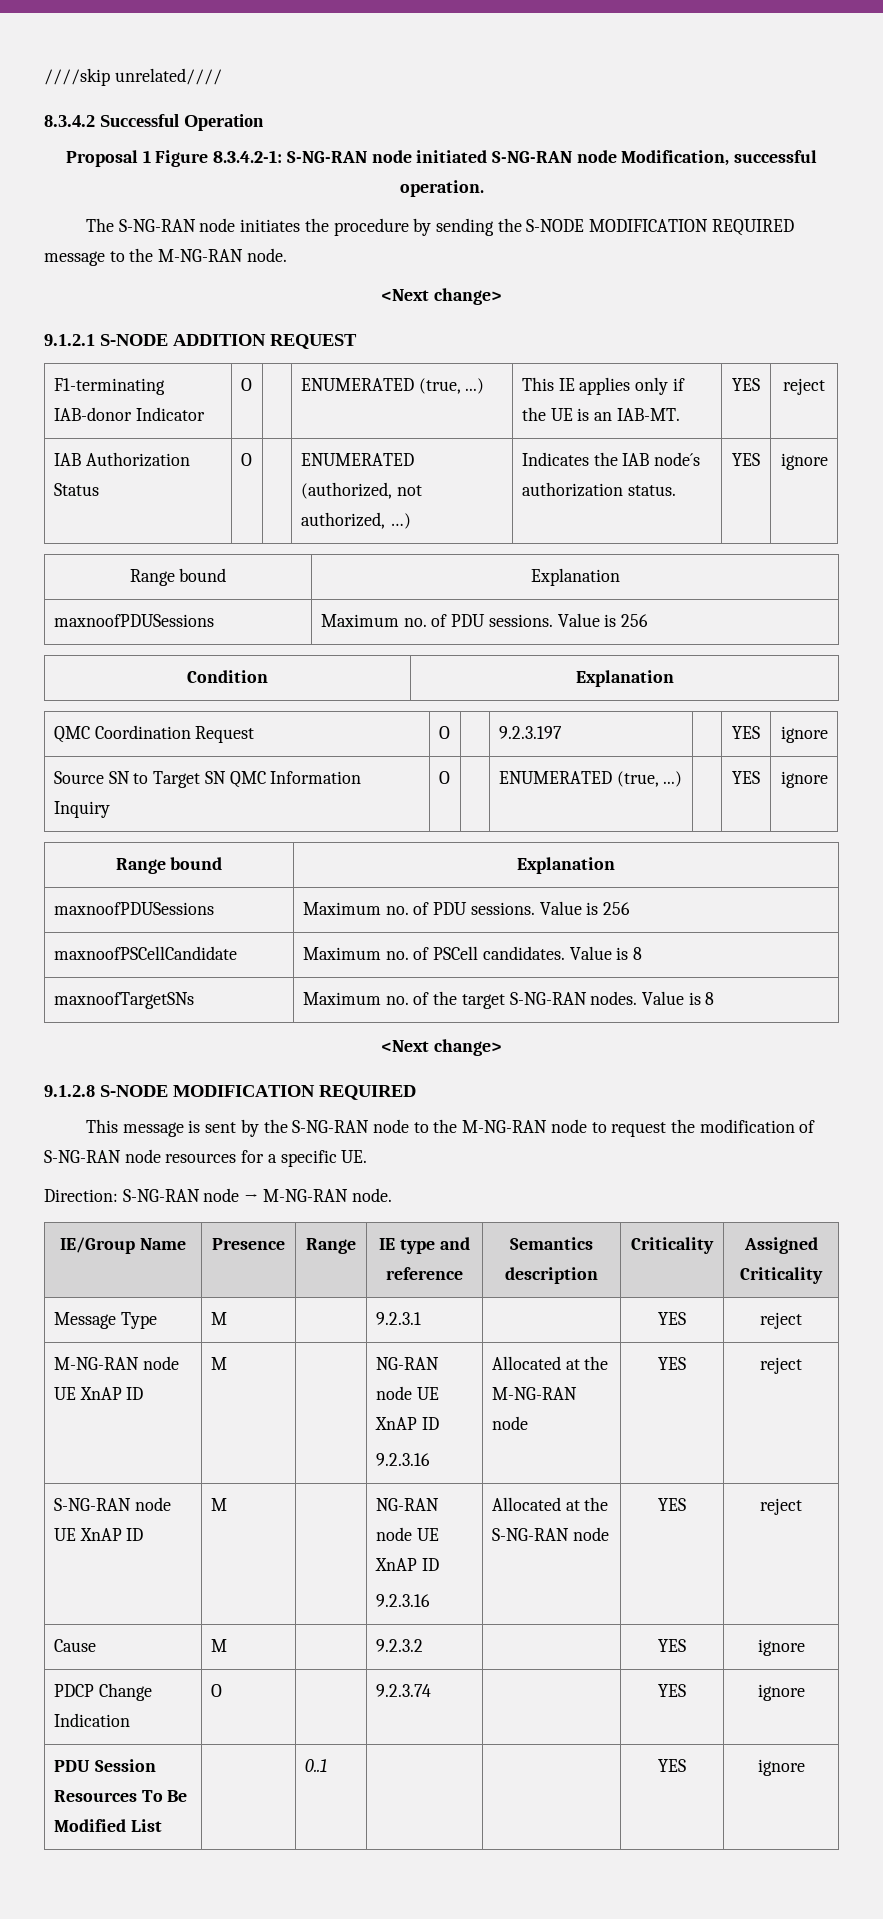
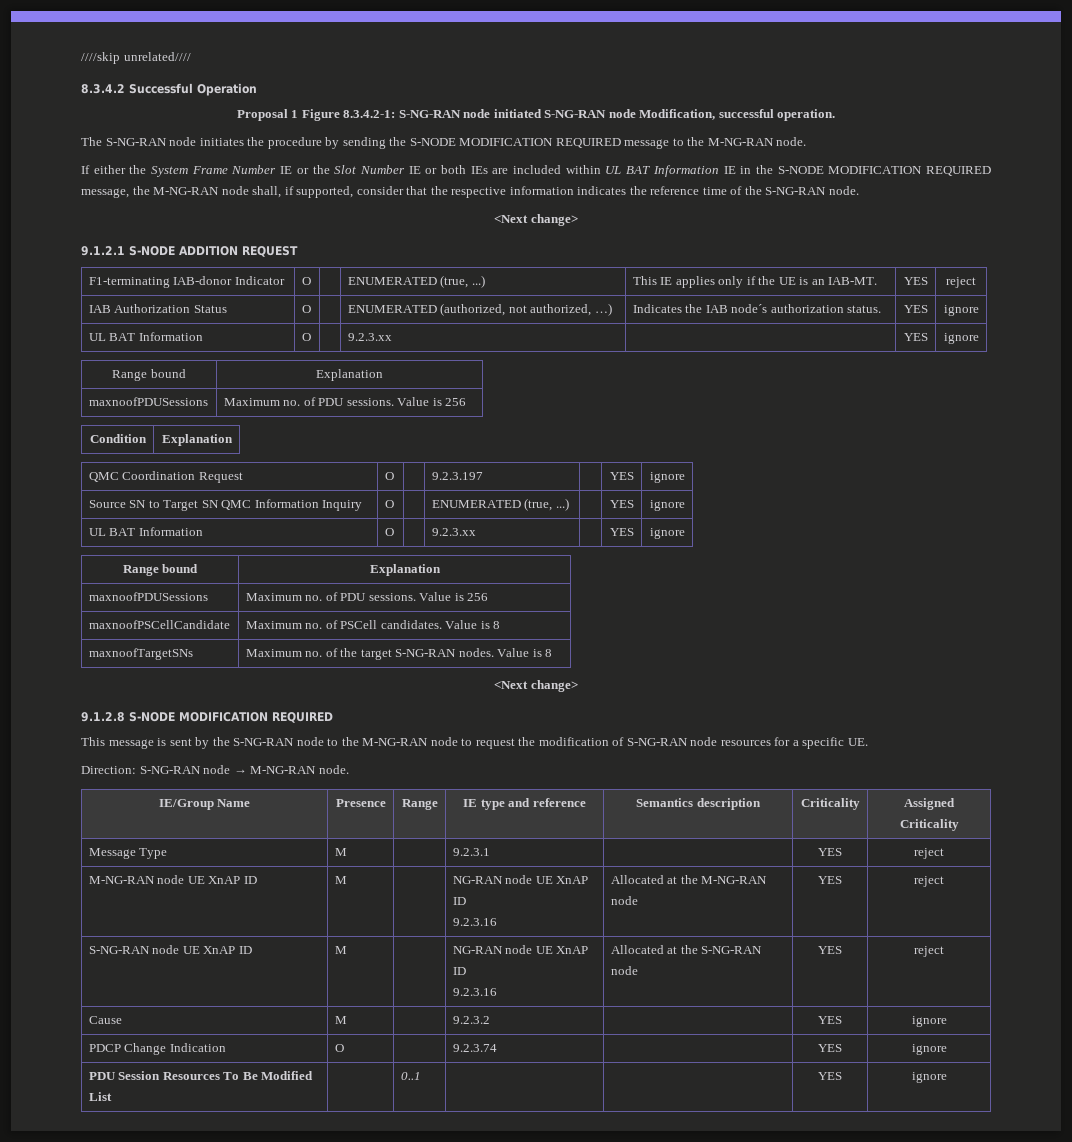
+ If either the System Frame Number IE or the Slot Number IE or both IEs are included within UL BAT Information IE in the S-NODE MODIFICATION REQUIRED message, the M-NG-RAN node shall, if supported, consider that the respective information indicates the reference time of the S-NG-RAN node.
  IAB Authorization Status | O | | ENUMERATED (authorized, not authorized, …) | Indicates the IAB node´s authorization status. | YES | ignore
+ UL BAT Information | O | | 9.2.3.xx | | YES | ignore
  Source SN to Target SN QMC Information Inquiry | O | | ENUMERATED (true, ...) | | YES | ignore
+ UL BAT Information | O | | 9.2.3.xx | | YES | ignore

